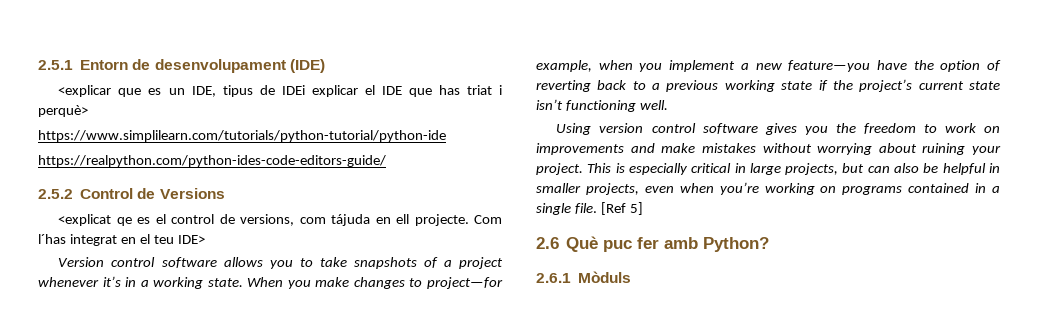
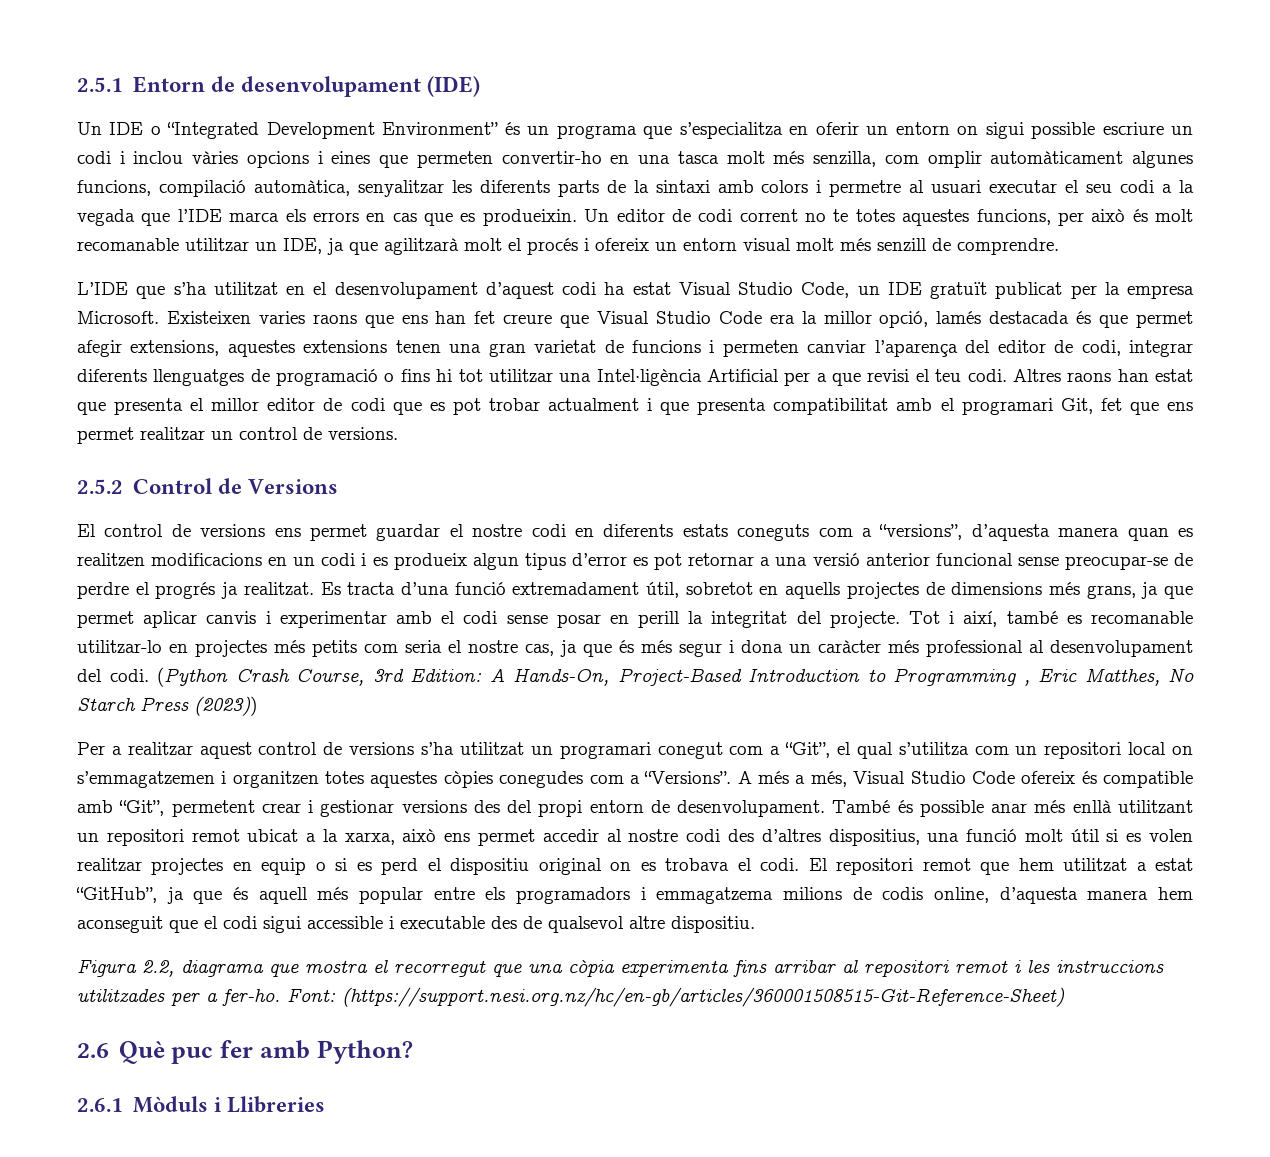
- <explicar que es un IDE, tipus de IDEi explicar el IDE que has triat i perquè>
- https://www.simplilearn.com/tutorials/python-tutorial/python-ide
- https://realpython.com/python-ides-code-editors-guide/
+ Un IDE o “Integrated Development Environment” és un programa que s’especialitza en oferir un entorn on sigui possible escriure un codi i inclou vàries opcions i eines que permeten convertir-ho en una tasca molt més senzilla, com omplir automàticament algunes funcions, compilació automàtica, senyalitzar les diferents parts de la sintaxi amb colors i permetre al usuari executar el seu codi a la vegada que l’IDE marca els errors en cas que es produeixin. Un editor de codi corrent no te totes aquestes funcions, per això és molt recomanable utilitzar un IDE, ja que agilitzarà molt el procés i ofereix un entorn visual molt més senzill de comprendre.
+ L’IDE que s’ha utilitzat en el desenvolupament d’aquest codi ha estat Visual Studio Code, un IDE gratuït publicat per la empresa Microsoft. Existeixen varies raons que ens han fet creure que Visual Studio Code era la millor opció, lamés destacada és que permet afegir extensions, aquestes extensions tenen una gran varietat de funcions i permeten canviar l’aparença del editor de codi, integrar diferents llenguatges de programació o fins hi tot utilitzar una Intel·ligència Artificial per a que revisi el teu codi. Altres raons han estat que presenta el millor editor de codi que es pot trobar actualment i que presenta compatibilitat amb el programari Git, fet que ens permet realitzar un control de versions.
  2.5.2 Control de Versions
- <explicat qe es el control de versions, com tájuda en ell projecte. Com l´has integrat en el teu IDE>
- Version control software allows you to take snapshots of a project whenever it’s in a working state. When you make changes to project—for example, when you implement a new feature—you have the option of reverting back to a previous working state if the project’s current state isn’t functioning well.
- Using version control software gives you the freedom to work on improvements and make mistakes without worrying about ruining your project. This is especially critical in large projects, but can also be helpful in smaller projects, even when you’re working on programs contained in a single file. [Ref 5]
+ El control de versions ens permet guardar el nostre codi en diferents estats coneguts com a “versions”, d’aquesta manera quan es realitzen modificacions en un codi i es produeix algun tipus d’error es pot retornar a una versió anterior funcional sense preocupar-se de perdre el progrés ja realitzat. Es tracta d’una funció extremadament útil, sobretot en aquells projectes de dimensions més grans, ja que permet aplicar canvis i experimentar amb el codi sense posar en perill la integritat del projecte. Tot i així, també es recomanable utilitzar-lo en projectes més petits com seria el nostre cas, ja que és més segur i dona un caràcter més professional al desenvolupament del codi. (Python Crash Course, 3rd Edition: A Hands-On, Project-Based Introduction to Programming , Eric Matthes, No Starch Press (2023))
+ Per a realitzar aquest control de versions s’ha utilitzat un programari conegut com a “Git”, el qual s’utilitza com un repositori local on s’emmagatzemen i organitzen totes aquestes còpies conegudes com a “Versions”. A més a més, Visual Studio Code ofereix és compatible amb “Git”, permetent crear i gestionar versions des del propi entorn de desenvolupament. També és possible anar més enllà utilitzant un repositori remot ubicat a la xarxa, això ens permet accedir al nostre codi des d’altres dispositius, una funció molt útil si es volen realitzar projectes en equip o si es perd el dispositiu original on es trobava el codi. El repositori remot que hem utilitzat a estat “GitHub”, ja que és aquell més popular entre els programadors i emmagatzema milions de codis online, d’aquesta manera hem aconseguit que el codi sigui accessible i executable des de qualsevol altre dispositiu.
+ Figura 2.2, diagrama que mostra el recorregut que una còpia experimenta fins arribar al repositori remot i les instruccions utilitzades per a fer-ho. Font: (https://support.nesi.org.nz/hc/en-gb/articles/360001508515-Git-Reference-Sheet)
- 2.6.1 Mòduls
+ 2.6.1 Mòduls i Llibreries

